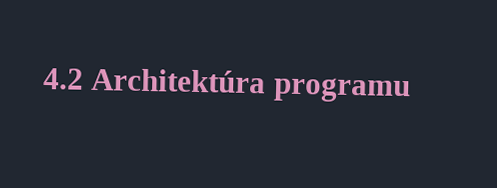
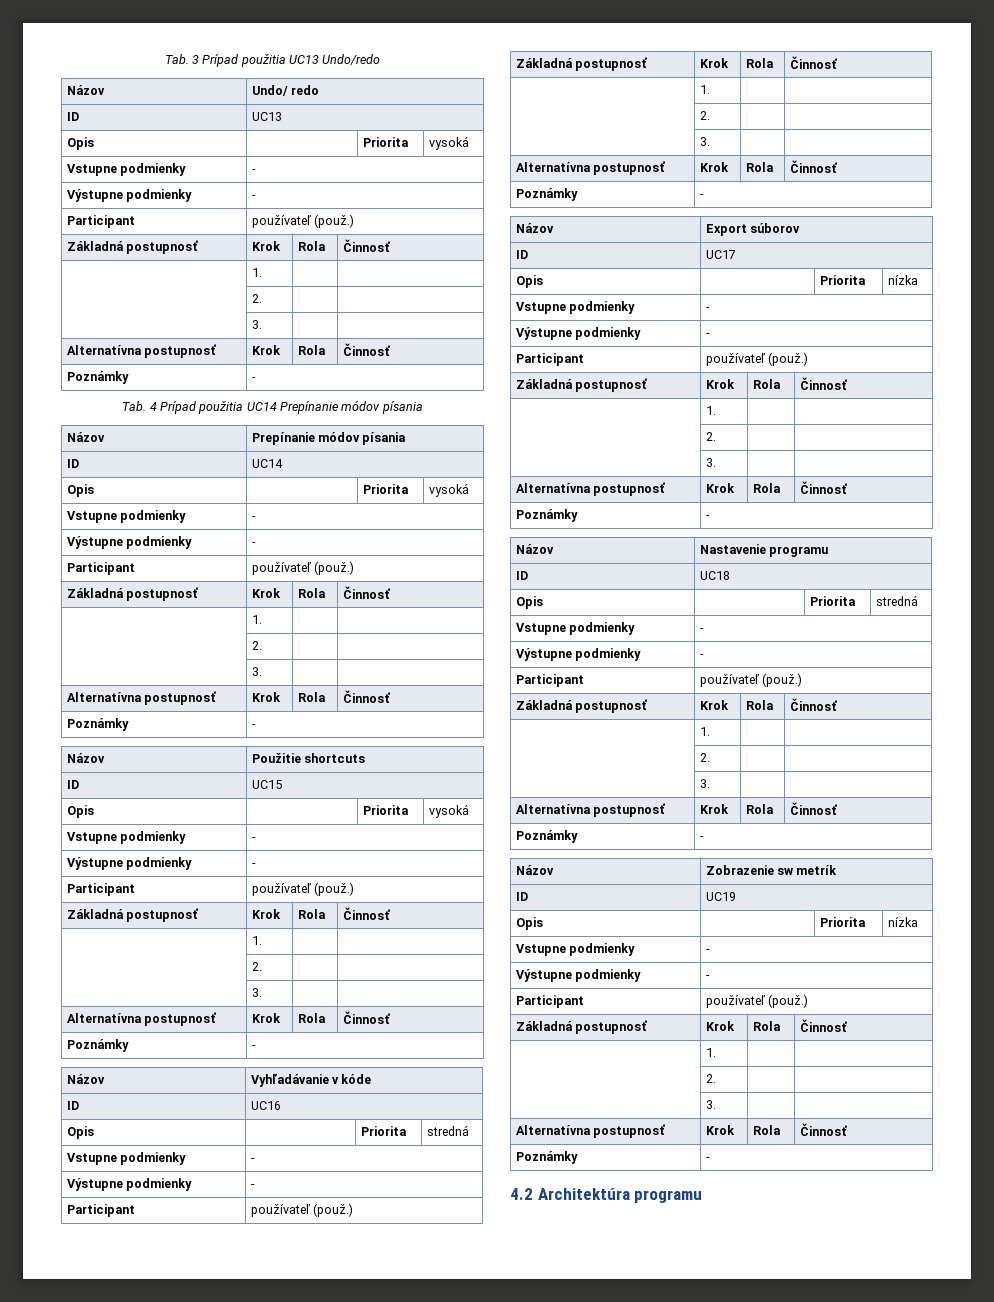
+ Tab. 3 Prípad použitia UC13 Undo/redo
+ Názov | Undo/ redo
+ ID | UC13
+ Opis | | Priorita | vysoká
+ Vstupne podmienky | -
+ Výstupne podmienky | -
+ Participant | používateľ (použ.)
+ Základná postupnosť | Krok | Rola | Činnosť
+ | 1. | |
+ | 2. | |
+ | 3. | |
+ Alternatívna postupnosť | Krok | Rola | Činnosť
+ Poznámky | -
+ Tab. 4 Prípad použitia UC14 Prepínanie módov písania
+ Názov | Prepínanie módov písania
+ ID | UC14
+ Opis | | Priorita | vysoká
+ Vstupne podmienky | -
+ Výstupne podmienky | -
+ Participant | používateľ (použ.)
+ Základná postupnosť | Krok | Rola | Činnosť
+ | 1. | |
+ | 2. | |
+ | 3. | |
+ Alternatívna postupnosť | Krok | Rola | Činnosť
+ Poznámky | -
+ Názov | Použitie shortcuts
+ ID | UC15
+ Opis | | Priorita | vysoká
+ Vstupne podmienky | -
+ Výstupne podmienky | -
+ Participant | používateľ (použ.)
+ Základná postupnosť | Krok | Rola | Činnosť
+ | 1. | |
+ | 2. | |
+ | 3. | |
+ Alternatívna postupnosť | Krok | Rola | Činnosť
+ Poznámky | -
+ Názov | Vyhľadávanie v kóde
+ ID | UC16
+ Opis | | Priorita | stredná
+ Vstupne podmienky | -
+ Výstupne podmienky | -
+ Participant | používateľ (použ.)
+ Základná postupnosť | Krok | Rola | Činnosť
+ | 1. | |
+ | 2. | |
+ | 3. | |
+ Alternatívna postupnosť | Krok | Rola | Činnosť
+ Poznámky | -
+ Názov | Export súborov
+ ID | UC17
+ Opis | | Priorita | nízka
+ Vstupne podmienky | -
+ Výstupne podmienky | -
+ Participant | používateľ (použ.)
+ Základná postupnosť | Krok | Rola | Činnosť
+ | 1. | |
+ | 2. | |
+ | 3. | |
+ Alternatívna postupnosť | Krok | Rola | Činnosť
+ Poznámky | -
+ Názov | Nastavenie programu
+ ID | UC18
+ Opis | | Priorita | stredná
+ Vstupne podmienky | -
+ Výstupne podmienky | -
+ Participant | používateľ (použ.)
+ Základná postupnosť | Krok | Rola | Činnosť
+ | 1. | |
+ | 2. | |
+ | 3. | |
+ Alternatívna postupnosť | Krok | Rola | Činnosť
+ Poznámky | -
+ Názov | Zobrazenie sw metrík
+ ID | UC19
+ Opis | | Priorita | nízka
+ Vstupne podmienky | -
+ Výstupne podmienky | -
+ Participant | používateľ (použ.)
+ Základná postupnosť | Krok | Rola | Činnosť
+ | 1. | |
+ | 2. | |
+ | 3. | |
+ Alternatívna postupnosť | Krok | Rola | Činnosť
+ Poznámky | -

